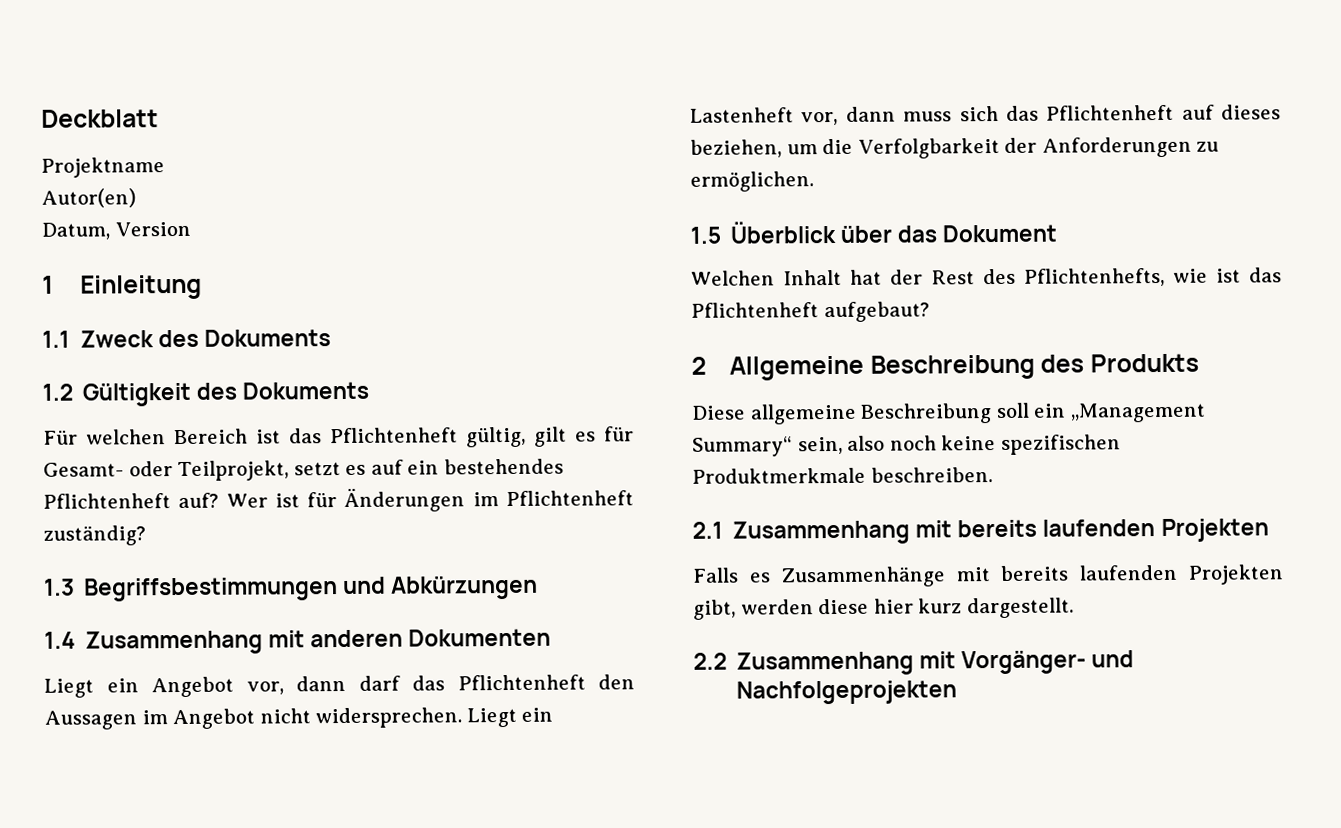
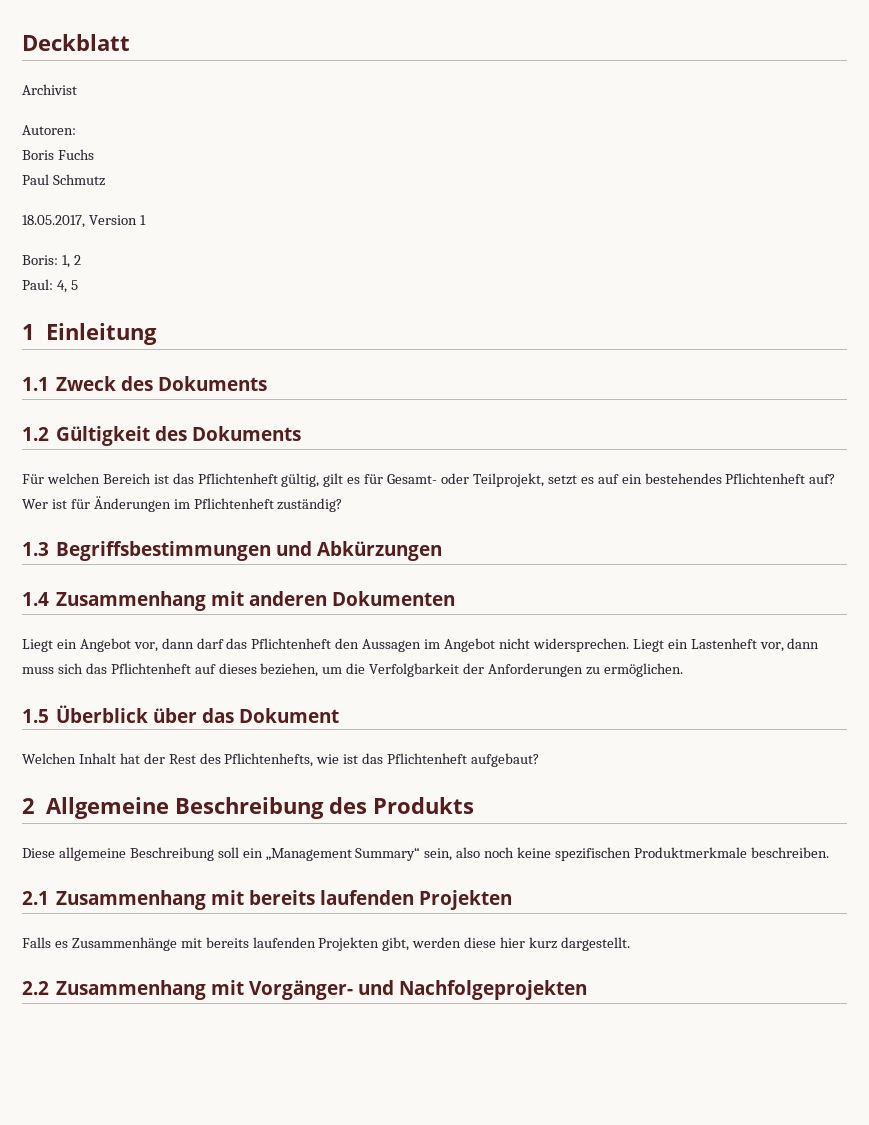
- Projektname
- Autor(en)
- Datum, Version
+ Archivist
+ Autoren:
+ Boris Fuchs
+ Paul Schmutz
+ 18.05.2017, Version 1
+ Boris: 1, 2
+ Paul: 4, 5

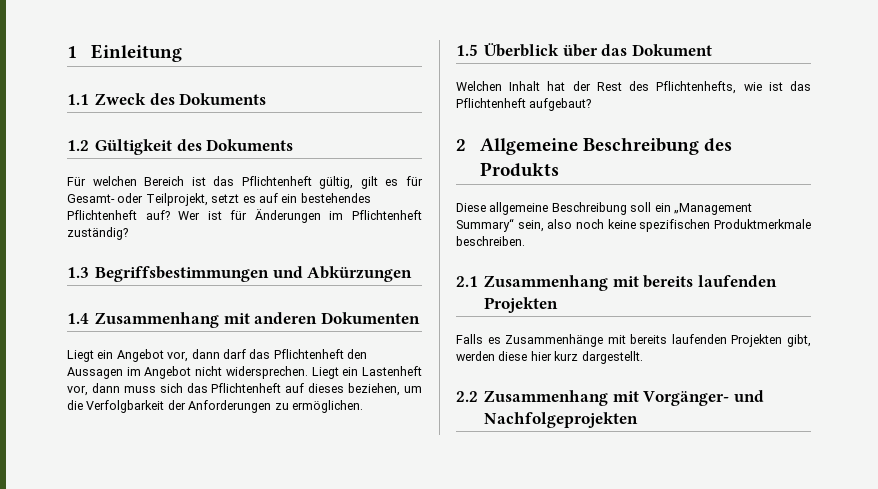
- Deckblatt
- Archivist
- Autoren:
- Boris Fuchs
- Paul Schmutz
- 18.05.2017, Version 1
- Boris: 1, 2
- Paul: 4, 5

